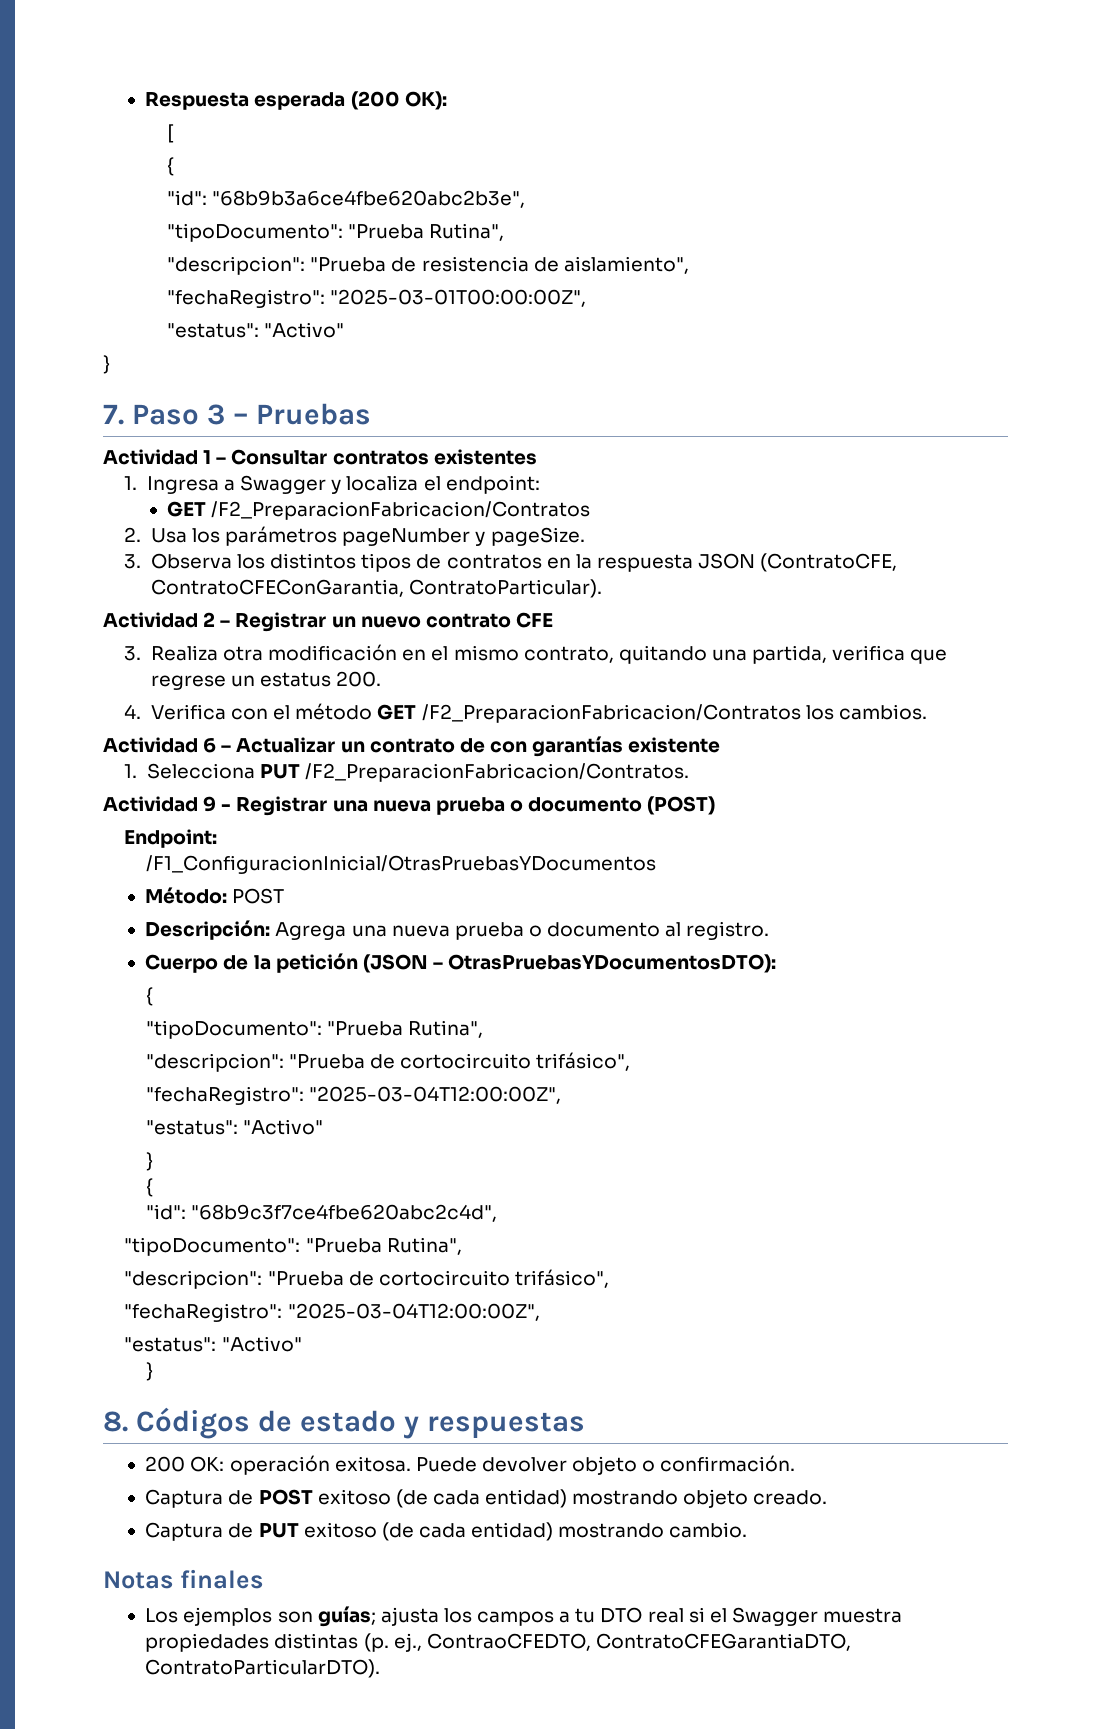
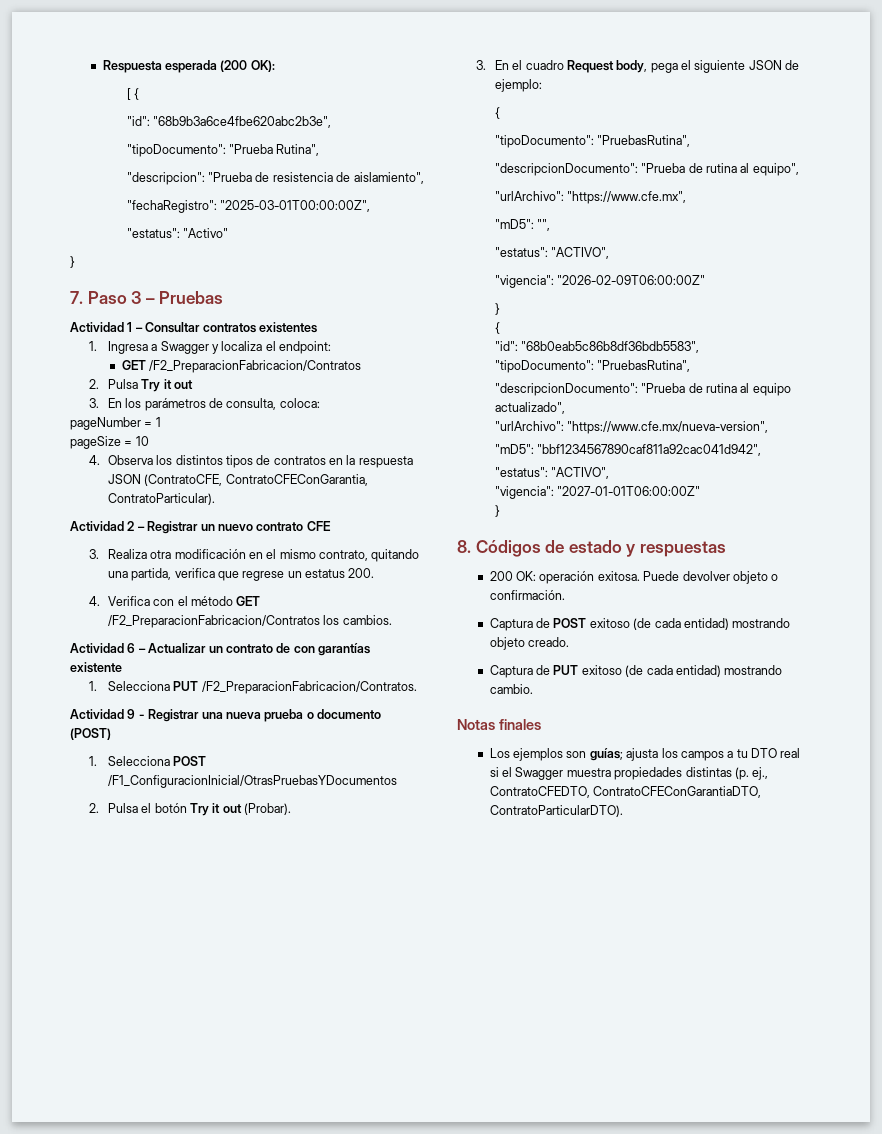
- [
- {
+ [ {
- 2. Usa los parámetros pageNumber y pageSize.
- 3. Observa los distintos tipos de contratos en la respuesta JSON (ContratoCFE, ContratoCFEConGarantia, ContratoParticular).
+ 2. Pulsa Try it out
+ 3. En los parámetros de consulta, coloca:
+ pageNumber = 1
+ pageSize = 10
+ 4. Observa los distintos tipos de contratos en la respuesta JSON (ContratoCFE, ContratoCFEConGarantia, ContratoParticular).
- Endpoint:
- /F1_ConfiguracionInicial/OtrasPruebasYDocumentos
- Método: POST
- Descripción: Agrega una nueva prueba o documento al registro.
- Cuerpo de la petición (JSON – OtrasPruebasYDocumentosDTO):
+ 1. Selecciona POST /F1_ConfiguracionInicial/OtrasPruebasYDocumentos
+ 2. Pulsa el botón Try it out (Probar).
+ 3. En el cuadro Request body, pega el siguiente JSON de ejemplo:
  {
- "tipoDocumento": "Prueba Rutina",
- "descripcion": "Prueba de cortocircuito trifásico",
- "fechaRegistro": "2025-03-04T12:00:00Z",
- "estatus": "Activo"
+ "tipoDocumento": "PruebasRutina",
+ "descripcionDocumento": "Prueba de rutina al equipo",
+ "urlArchivo": "https://www.cfe.mx",
+ "mD5": "",
+ "estatus": "ACTIVO",
+ "vigencia": "2026-02-09T06:00:00Z"
- "id": "68b9c3f7ce4fbe620abc2c4d",
- "tipoDocumento": "Prueba Rutina",
- "descripcion": "Prueba de cortocircuito trifásico",
- "fechaRegistro": "2025-03-04T12:00:00Z",
- "estatus": "Activo"
+ "id": "68b0eab5c86b8df36bdb5583",
+ "tipoDocumento": "PruebasRutina",
+ "descripcionDocumento": "Prueba de rutina al equipo actualizado",
+ "urlArchivo": "https://www.cfe.mx/nueva-version",
+ "mD5": "bbf1234567890caf811a92cac041d942",
+ "estatus": "ACTIVO",
+ "vigencia": "2027-01-01T06:00:00Z"
- Los ejemplos son guías; ajusta los campos a tu DTO real si el Swagger muestra propiedades distintas (p. ej., ContraoCFEDTO, ContratoCFEGarantiaDTO, ContratoParticularDTO).
+ Los ejemplos son guías; ajusta los campos a tu DTO real si el Swagger muestra propiedades distintas (p. ej., ContratoCFEDTO, ContratoCFEConGarantiaDTO, ContratoParticularDTO).

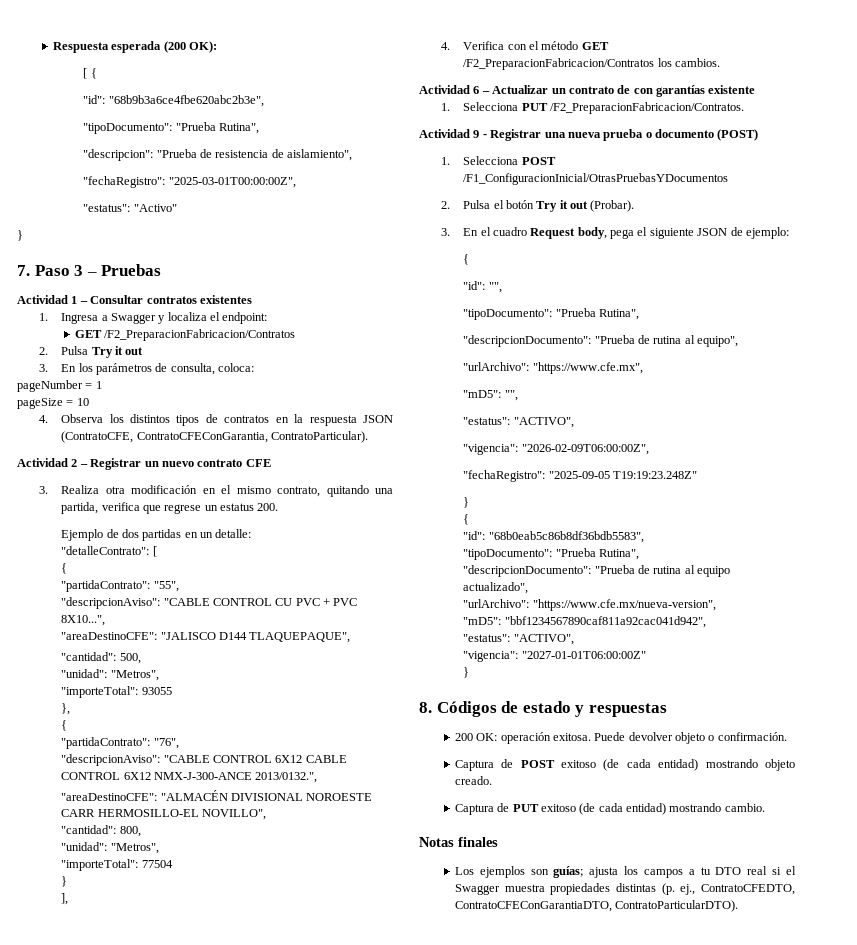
+ Ejemplo de dos partidas en un detalle:
+ "detalleContrato": [
+ {
+ "partidaContrato": "55",
+ "descripcionAviso": "CABLE CONTROL CU PVC + PVC 8X10...",
+ "areaDestinoCFE": "JALISCO D144 TLAQUEPAQUE",
+ "cantidad": 500,
+ "unidad": "Metros",
+ "importeTotal": 93055
+ },
+ {
+ "partidaContrato": "76",
+ "descripcionAviso": "CABLE CONTROL 6X12 CABLE CONTROL 6X12 NMX-J-300-ANCE 2013/0132.",
+ "areaDestinoCFE": "ALMACÉN DIVISIONAL NOROESTE CARR HERMOSILLO-EL NOVILLO",
+ "cantidad": 800,
+ "unidad": "Metros",
+ "importeTotal": 77504
+ }
+ ],
  3. En el cuadro Request body, pega el siguiente JSON de ejemplo:
  {
- "tipoDocumento": "PruebasRutina",
+ "id": "",
+ "tipoDocumento": "Prueba Rutina",
- "vigencia": "2026-02-09T06:00:00Z"
+ "vigencia": "2026-02-09T06:00:00Z",
+ "fechaRegistro": "2025-09-05 T19:19:23.248Z"
  "id": "68b0eab5c86b8df36bdb5583",
- "tipoDocumento": "PruebasRutina",
+ "tipoDocumento": "Prueba Rutina",

